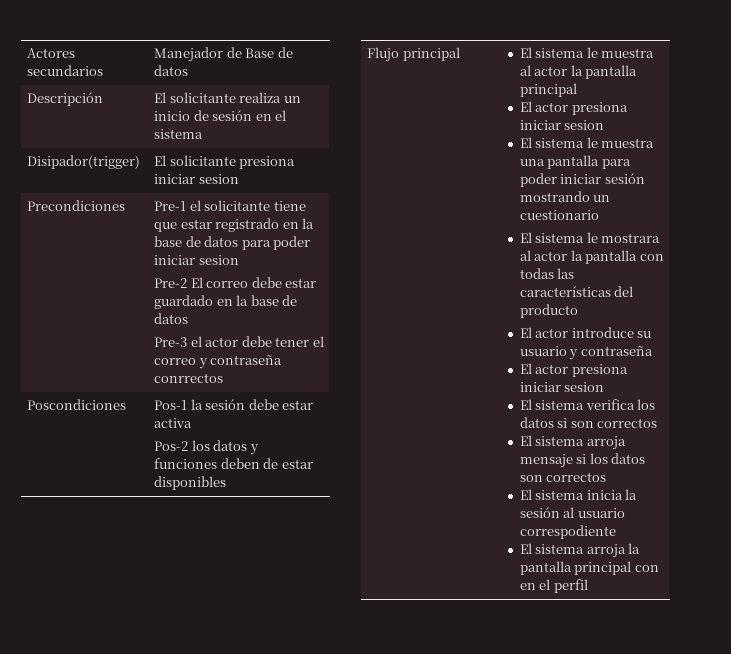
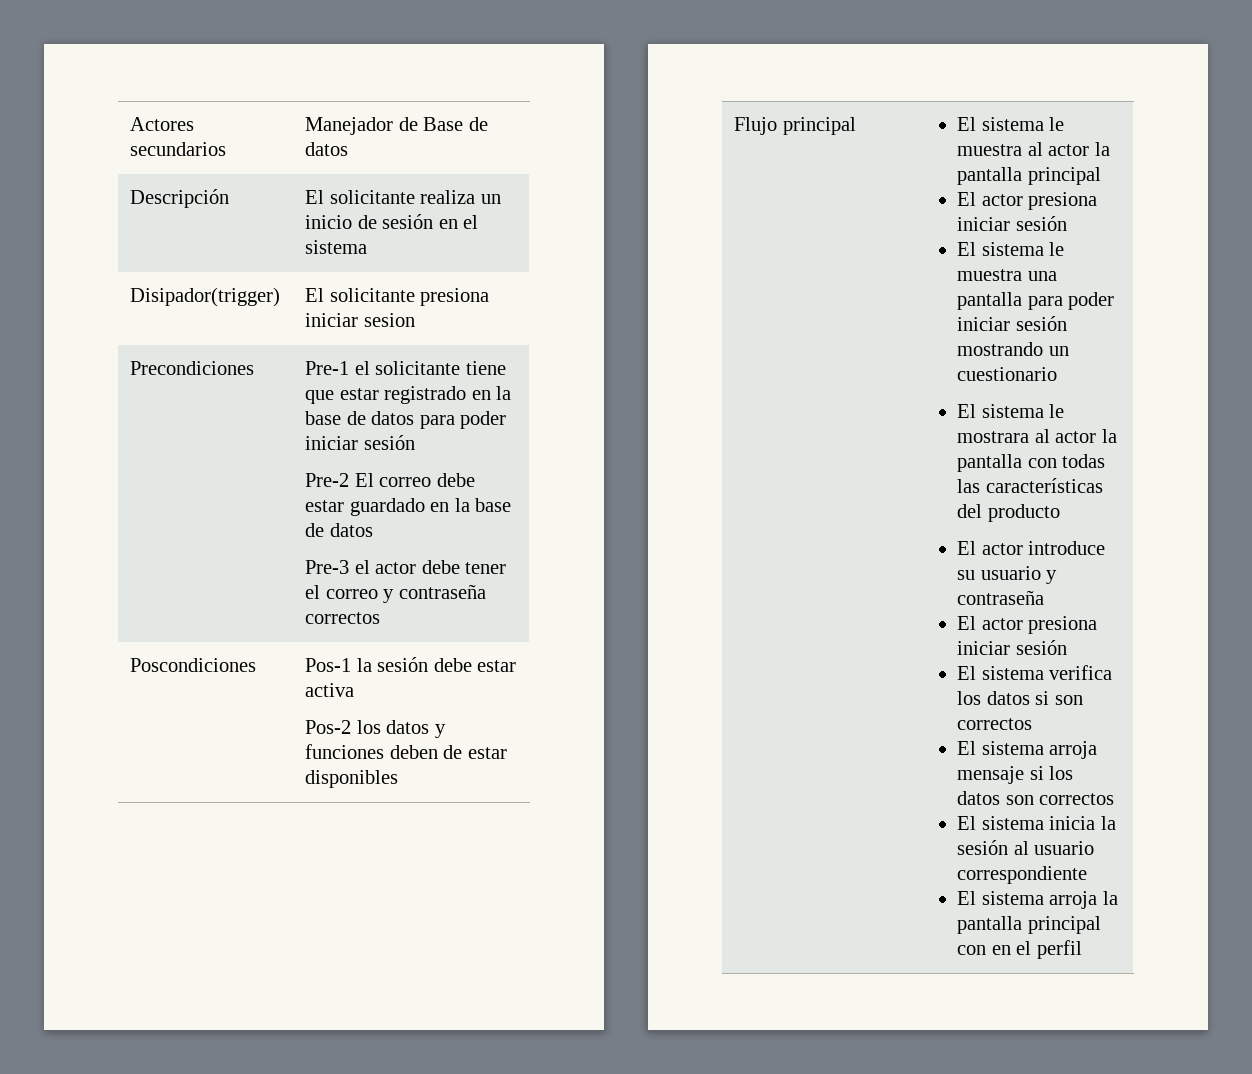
- Precondiciones | Pre-1 el solicitante tiene que estar registrado en la base de datos para poder iniciar sesion
+ Precondiciones | Pre-1 el solicitante tiene que estar registrado en la base de datos para poder iniciar sesión
  Pre-2 El correo debe estar guardado en la base de datos
- Pre-3 el actor debe tener el correo y contraseña conrrectos
+ Pre-3 el actor debe tener el correo y contraseña correctos
  El sistema le muestra al actor la pantalla principal
- El actor presiona iniciar sesion
+ El actor presiona iniciar sesión
  El actor introduce su usuario y contraseña
- El actor presiona iniciar sesion
+ El actor presiona iniciar sesión
- El sistema inicia la sesión al usuario correspodiente
+ El sistema inicia la sesión al usuario correspondiente

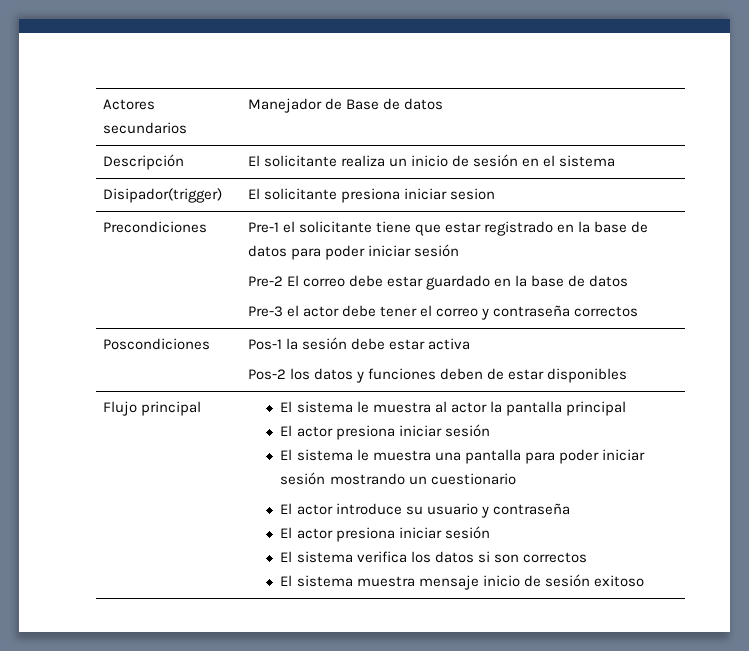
- El sistema le mostrara al actor la pantalla con todas las características del producto
- El sistema arroja mensaje si los datos son correctos
- El sistema inicia la sesión al usuario correspondiente
- El sistema arroja la pantalla principal con en el perfil
+ El sistema muestra mensaje inicio de sesión exitoso

